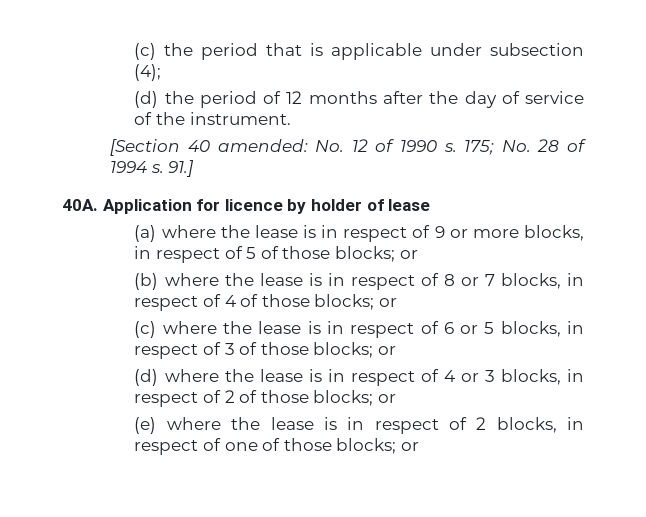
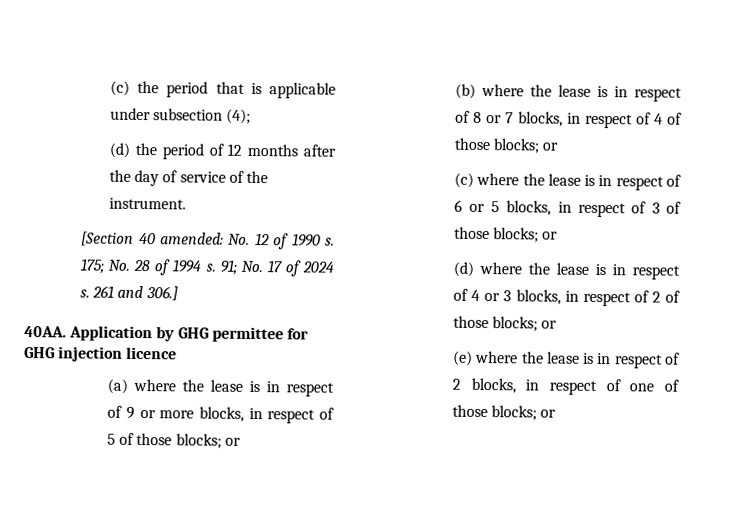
- 91.]
- 40A. Application for licence by holder of lease
+ 91; No. 17 of 2024 s. 261 and 306.]
+ 40AA. Application by GHG permittee for GHG injection licence

